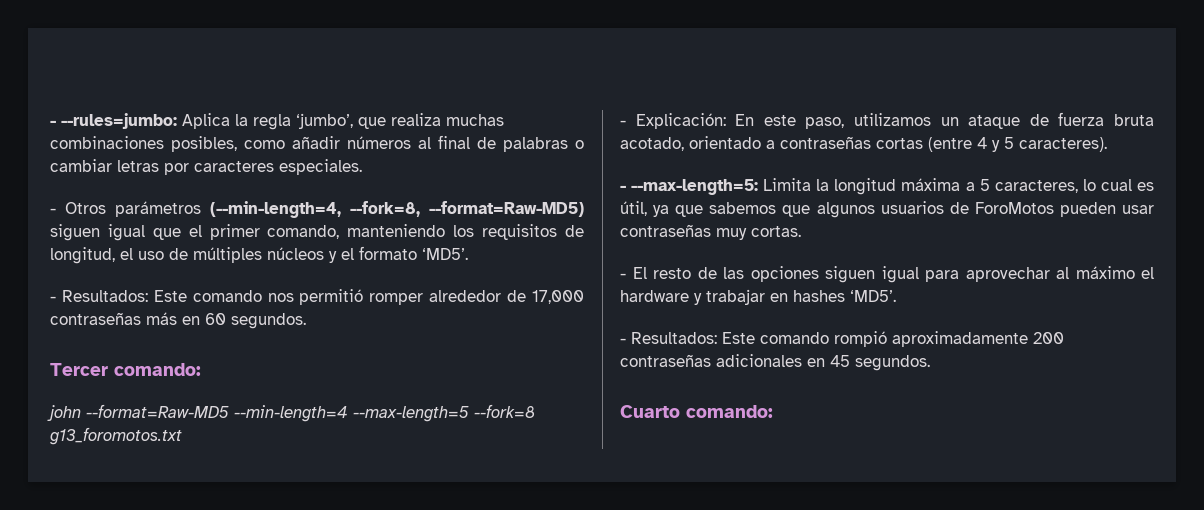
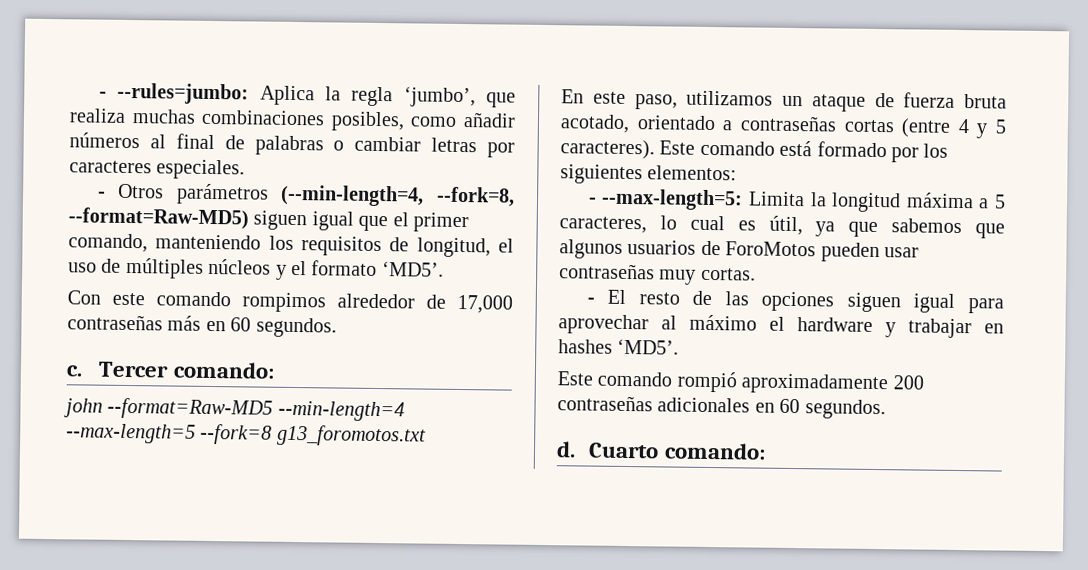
- - Resultados: Este comando nos permitió romper alrededor de 17,000 contraseñas más en 60 segundos.
+ Con este comando rompimos alrededor de 17,000 contraseñas más en 60 segundos.
+ c.
- - Explicación: En este paso, utilizamos un ataque de fuerza bruta acotado, orientado a contraseñas cortas (entre 4 y 5 caracteres).
+ En este paso, utilizamos un ataque de fuerza bruta acotado, orientado a contraseñas cortas (entre 4 y 5 caracteres). Este comando está formado por los siguientes elementos:
- - Resultados: Este comando rompió aproximadamente 200 contraseñas adicionales en 45 segundos.
- Cuarto comando:
+ Este comando rompió aproximadamente 200 contraseñas adicionales en 60 segundos.
+ d. Cuarto comando:

